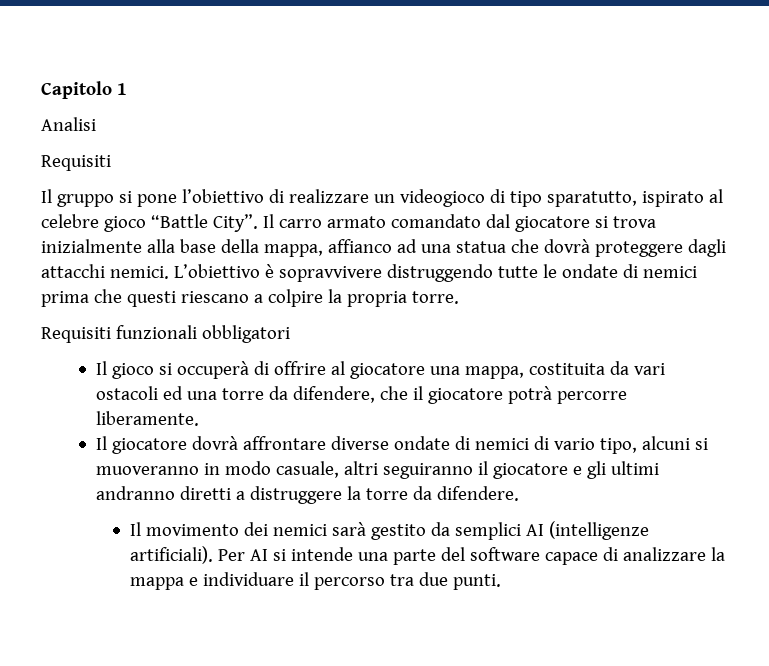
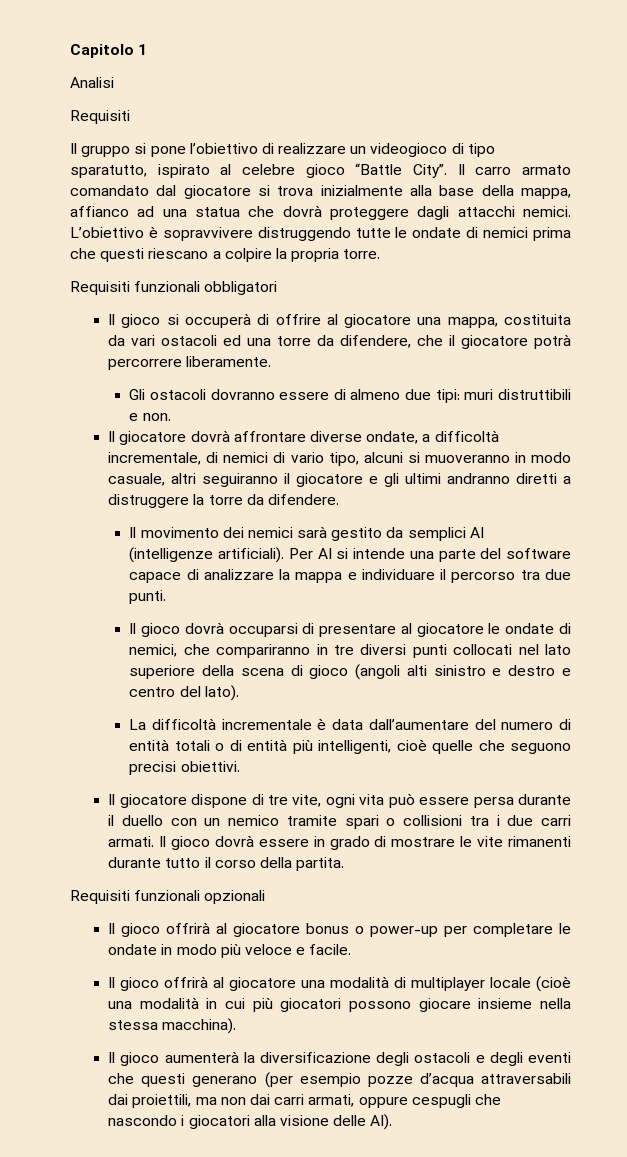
- Il gioco si occuperà di offrire al giocatore una mappa, costituita da vari ostacoli ed una torre da difendere, che il giocatore potrà percorre liberamente.
+ Il gioco si occuperà di offrire al giocatore una mappa, costituita da vari ostacoli ed una torre da difendere, che il giocatore potrà percorrere liberamente.
+ Gli ostacoli dovranno essere di almeno due tipi: muri distruttibili e non.
- Il giocatore dovrà affrontare diverse ondate di nemici di vario tipo, alcuni si muoveranno in modo casuale, altri seguiranno il giocatore e gli ultimi andranno diretti a distruggere la torre da difendere.
+ Il giocatore dovrà affrontare diverse ondate, a difficoltà incrementale, di nemici di vario tipo, alcuni si muoveranno in modo casuale, altri seguiranno il giocatore e gli ultimi andranno diretti a distruggere la torre da difendere.
+ Il gioco dovrà occuparsi di presentare al giocatore le ondate di nemici, che compariranno in tre diversi punti collocati nel lato superiore della scena di gioco (angoli alti sinistro e destro e centro del lato).
+ La difficoltà incrementale è data dall’aumentare del numero di entità totali o di entità più intelligenti, cioè quelle che seguono precisi obiettivi.
+ Il giocatore dispone di tre vite, ogni vita può essere persa durante il duello con un nemico tramite spari o collisioni tra i due carri armati. Il gioco dovrà essere in grado di mostrare le vite rimanenti durante tutto il corso della partita.
+ Requisiti funzionali opzionali
+ Il gioco offrirà al giocatore bonus o power-up per completare le ondate in modo più veloce e facile.
+ Il gioco offrirà al giocatore una modalità di multiplayer locale (cioè una modalità in cui più giocatori possono giocare insieme nella stessa macchina).
+ Il gioco aumenterà la diversificazione degli ostacoli e degli eventi che questi generano (per esempio pozze d’acqua attraversabili dai proiettili, ma non dai carri armati, oppure cespugli che nascondo i giocatori alla visione delle AI).

